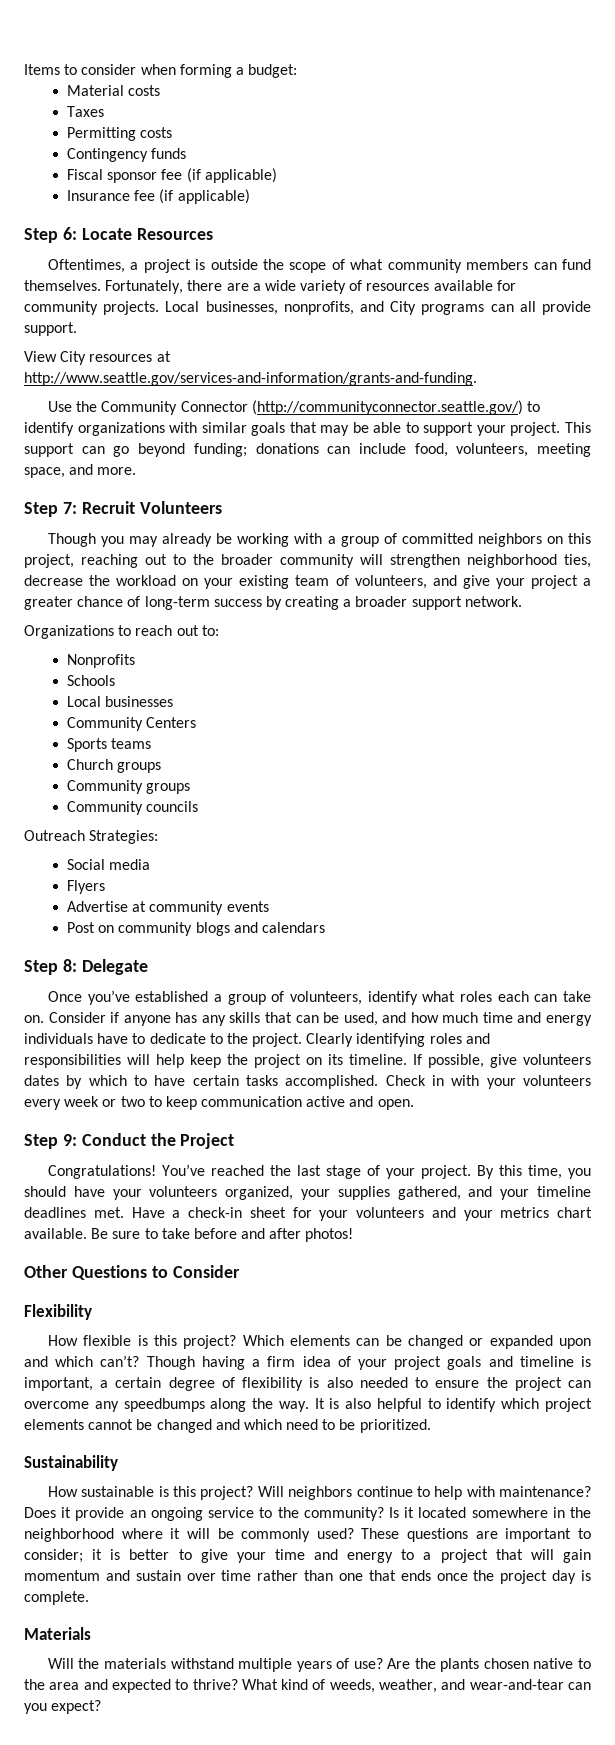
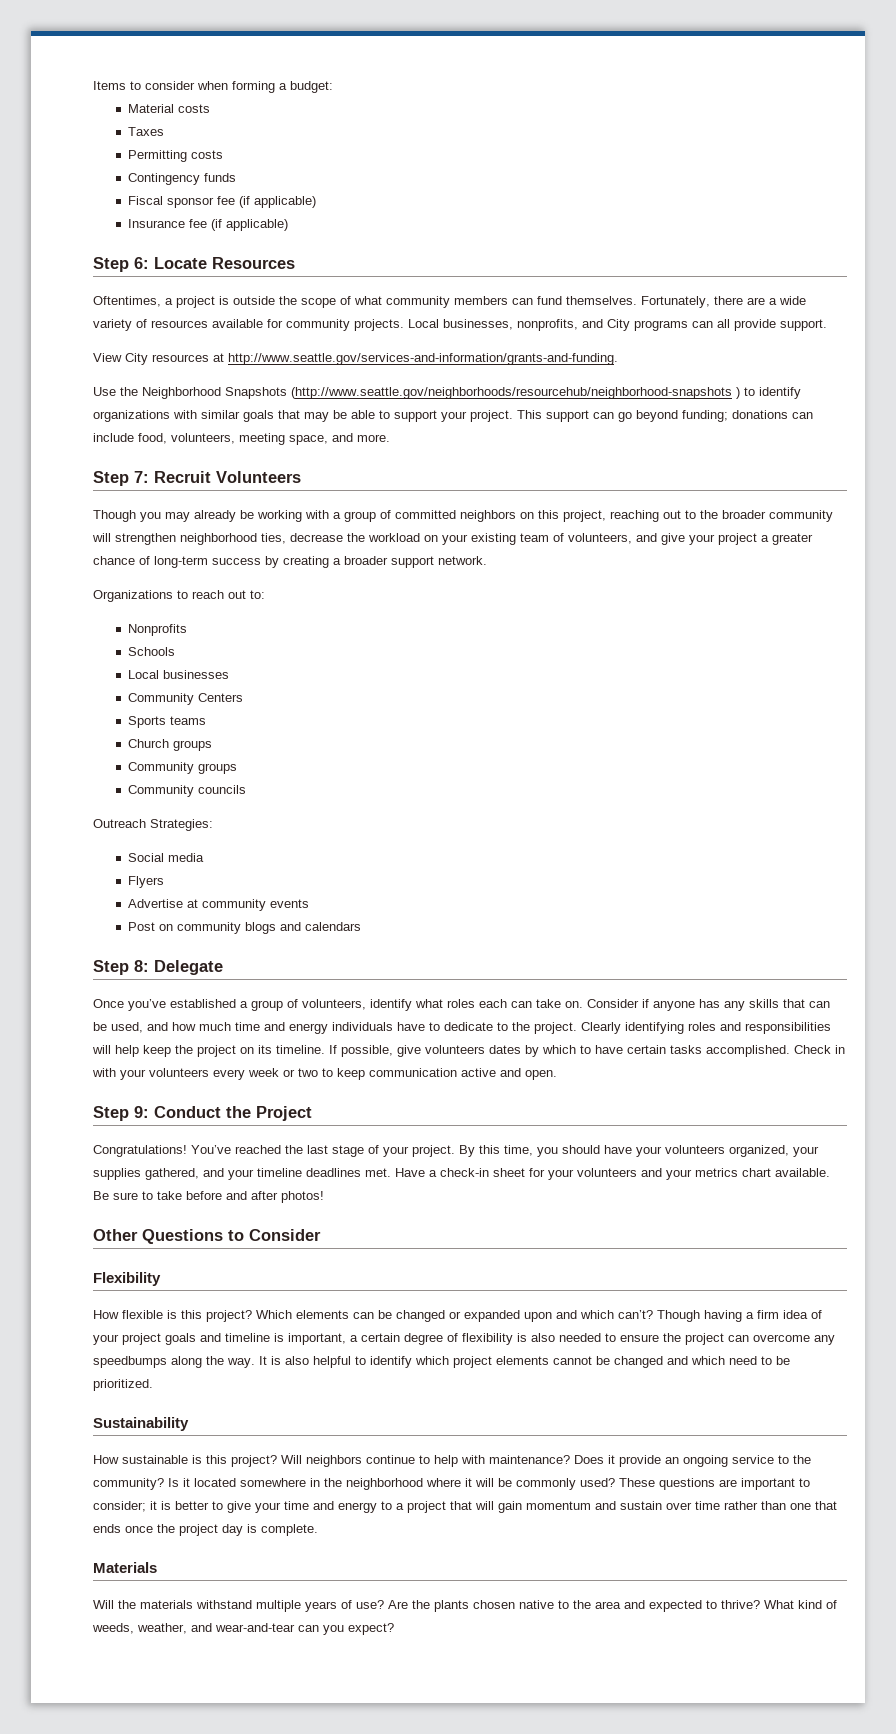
- Use the Community Connector (http://communityconnector.seattle.gov/) to identify organizations with similar goals that may be able to support your project.
+ Use the Neighborhood Snapshots (http://www.seattle.gov/neighborhoods/resourcehub/neighborhood-snapshots ) to identify organizations with similar goals that may be able to support your project.

